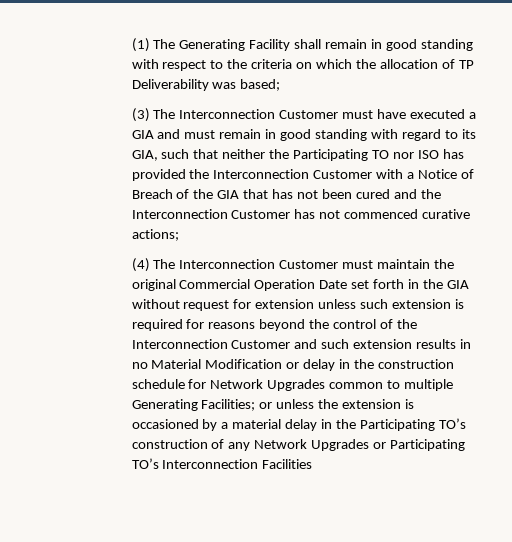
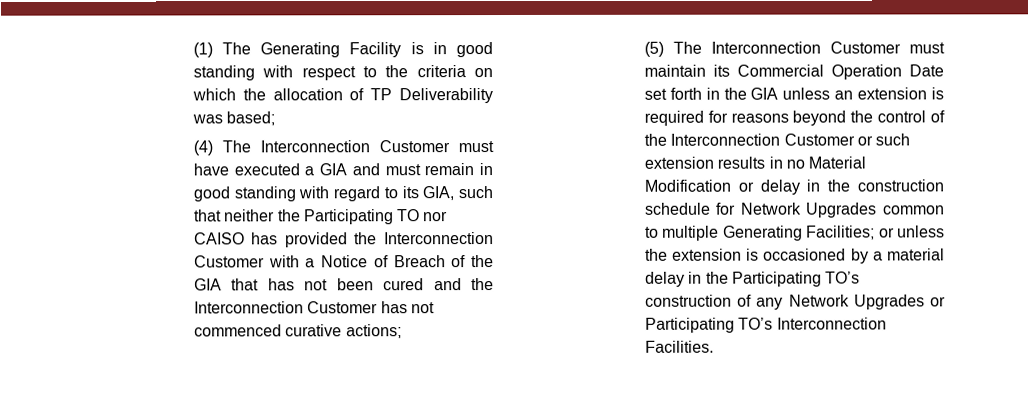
- (1) The Generating Facility shall remain in good standing with respect to the criteria on which the allocation of TP Deliverability was based;
+ (1) The Generating Facility is in good standing with respect to the criteria on which the allocation of TP Deliverability was based;
- (3) The Interconnection Customer must have executed a GIA and must remain in good standing with regard to its GIA, such that neither the Participating TO nor ISO has provided the Interconnection Customer with a Notice of Breach of the GIA that has not been cured and the Interconnection Customer has not commenced curative actions;
+ (4) The Interconnection Customer must have executed a GIA and must remain in good standing with regard to its GIA, such that neither the Participating TO nor CAISO has provided the Interconnection Customer with a Notice of Breach of the GIA that has not been cured and the Interconnection Customer has not commenced curative actions;
- (4) The Interconnection Customer must maintain the original Commercial Operation Date set forth in the GIA without request for extension unless such extension is required for reasons beyond the control of the Interconnection Customer and such extension results in no Material Modification or delay in the construction schedule for Network Upgrades common to multiple Generating Facilities;
+ (5) The Interconnection Customer must maintain its Commercial Operation Date set forth in the GIA unless an extension is required for reasons beyond the control of the Interconnection Customer or such extension results in no Material Modification or delay in the construction schedule for Network Upgrades common to multiple Generating Facilities;
- or unless the extension is occasioned by a material delay in the Participating TO’s construction of any Network Upgrades or Participating TO’s Interconnection Facilities
+ or unless the extension is occasioned by a material delay in the Participating TO’s construction of any Network Upgrades or Participating TO’s Interconnection Facilities.

